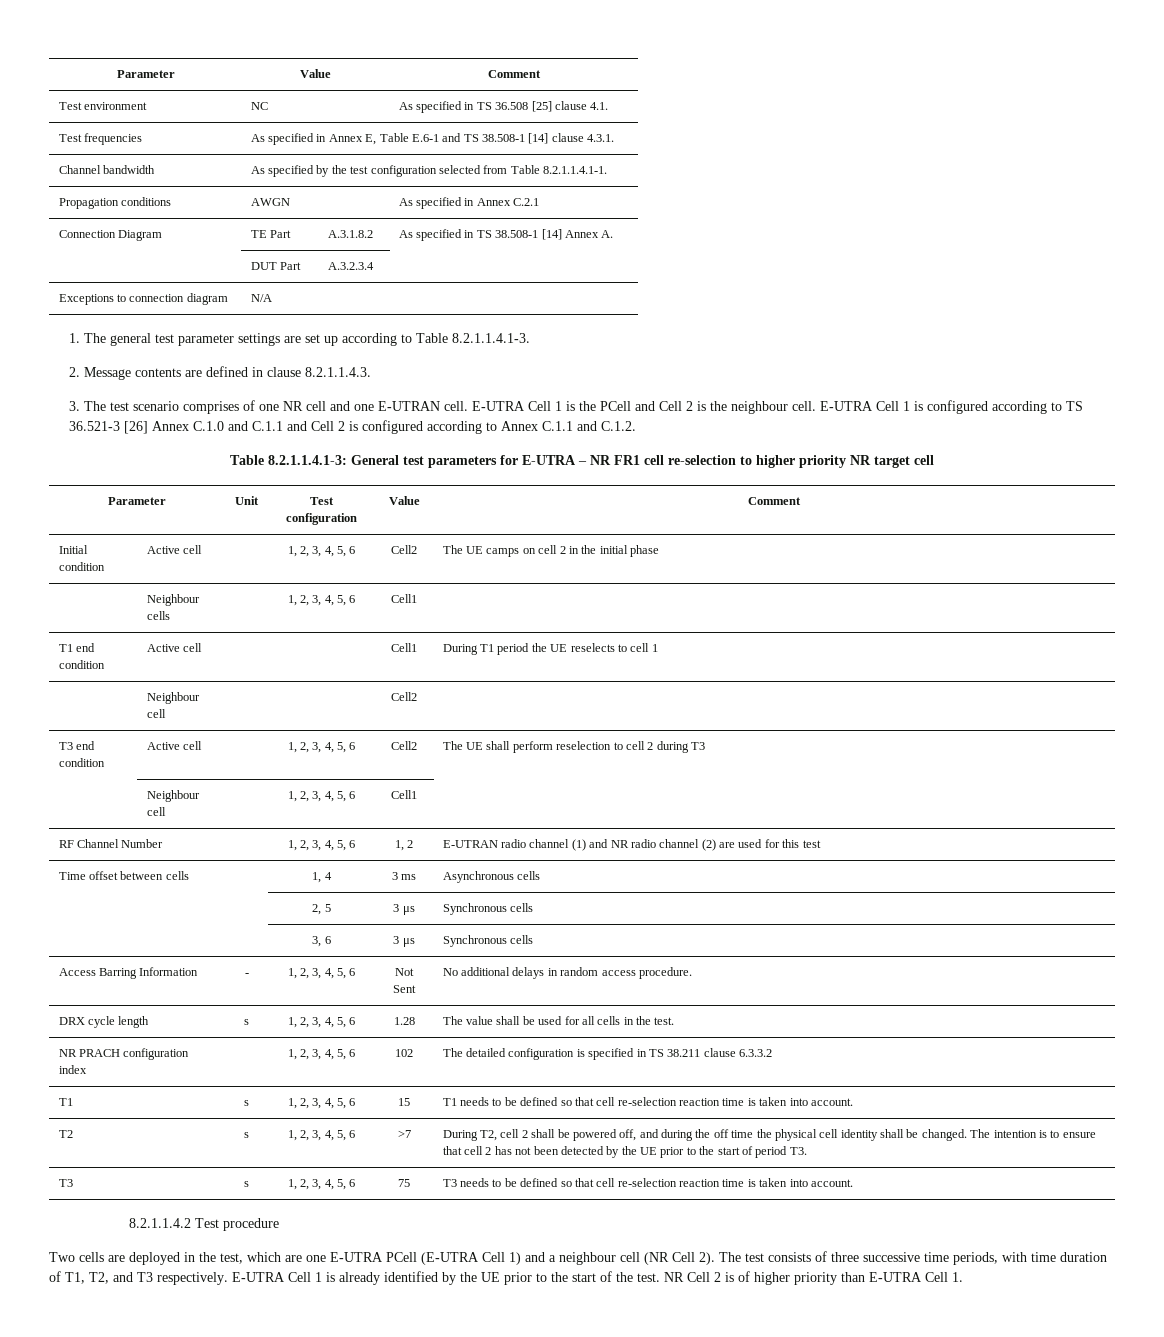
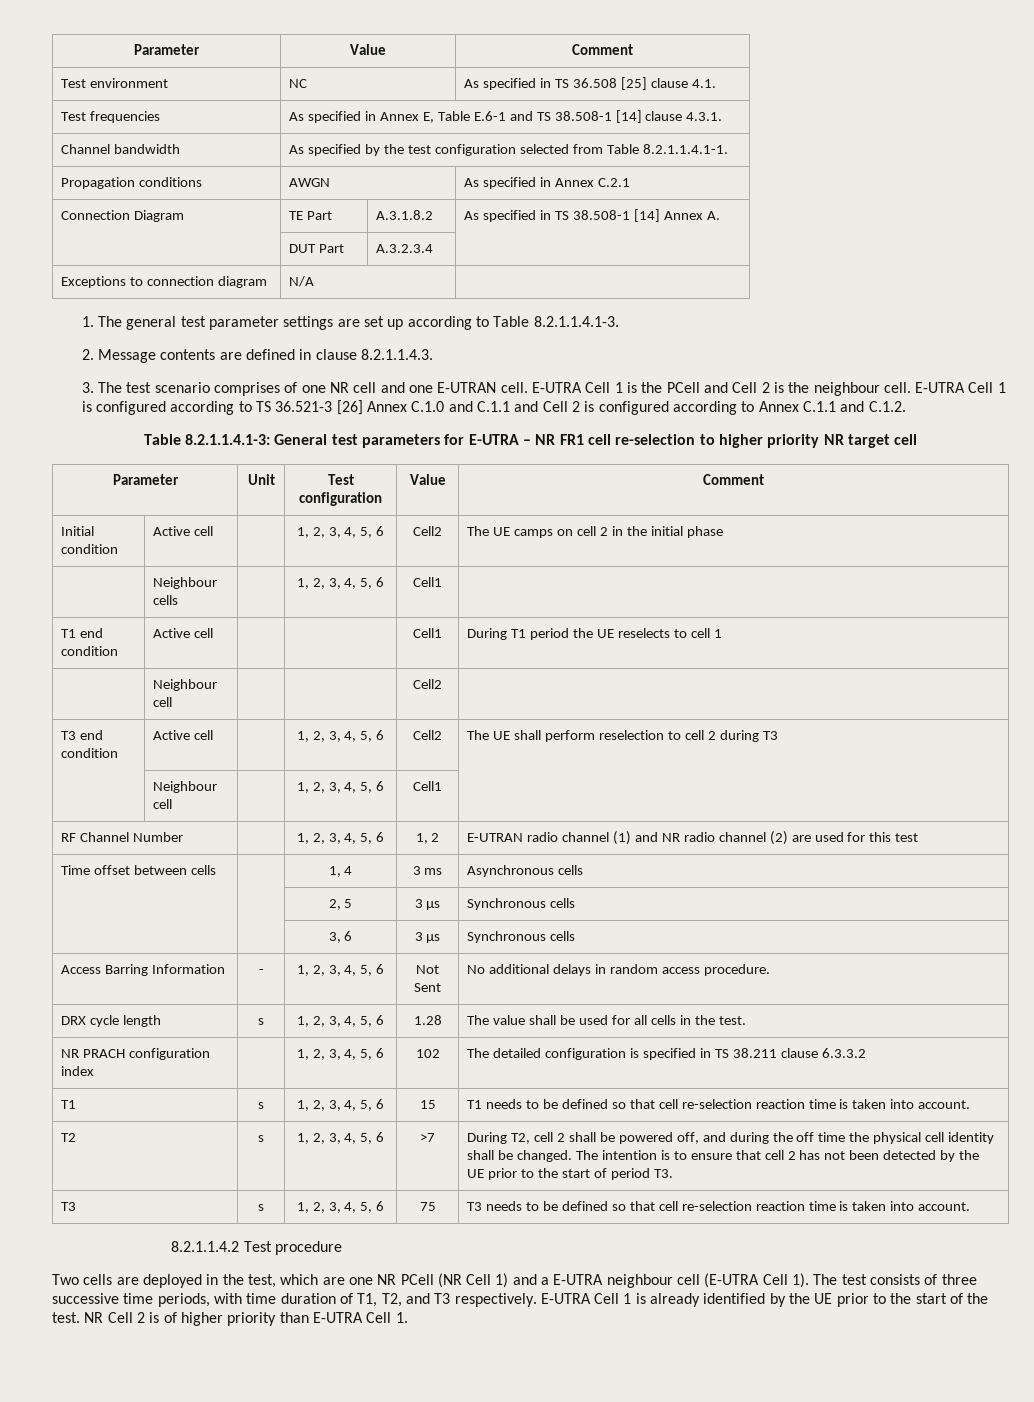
- Two cells are deployed in the test, which are one E-UTRA PCell (E-UTRA Cell 1) and a neighbour cell (NR Cell 2).
+ Two cells are deployed in the test, which are one NR PCell (NR Cell 1) and a E-UTRA neighbour cell (E-UTRA Cell 1).

